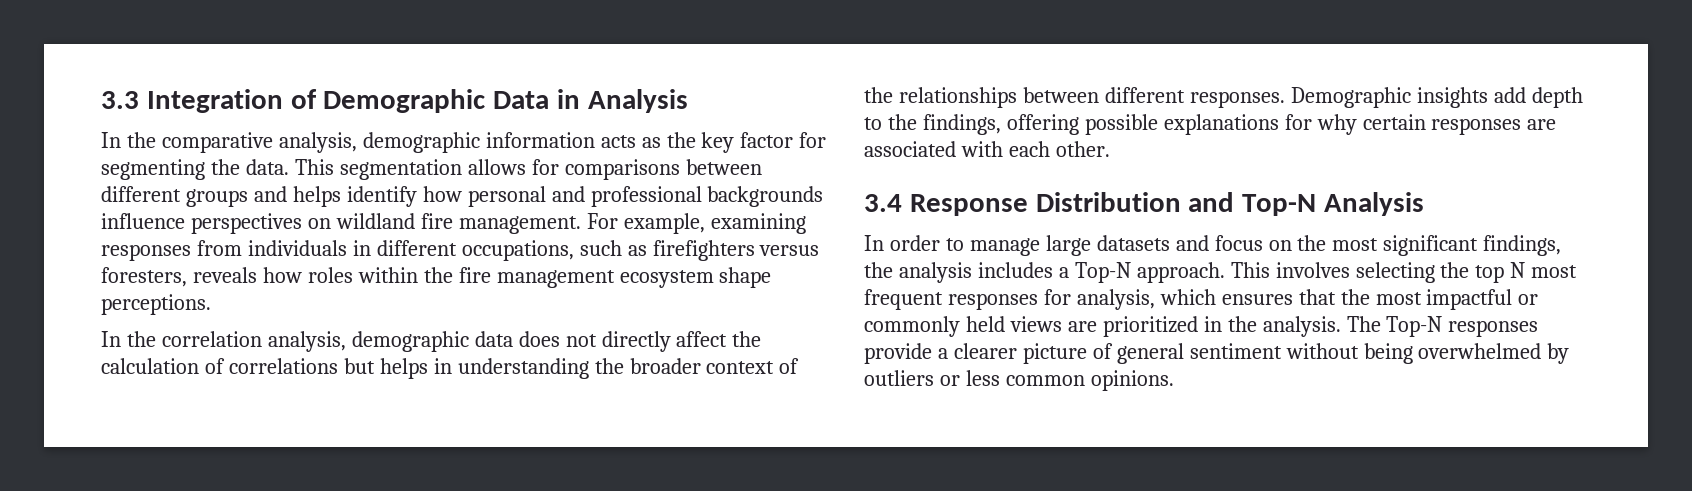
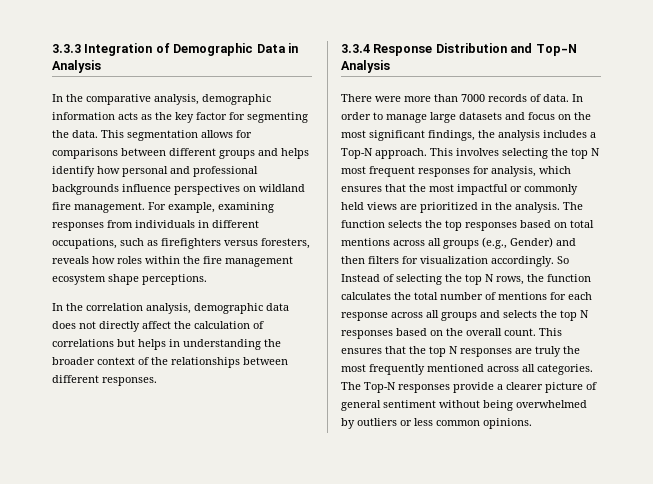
- 3.3 Integration of Demographic Data in Analysis
+ 3.3.3 Integration of Demographic Data in Analysis
- In the correlation analysis, demographic data does not directly affect the calculation of correlations but helps in understanding the broader context of the relationships between different responses. Demographic insights add depth to the findings, offering possible explanations for why certain responses are associated with each other.
- 3.4 Response Distribution and Top-N Analysis
+ In the correlation analysis, demographic data does not directly affect the calculation of correlations but helps in understanding the broader context of the relationships between different responses.
+ 3.3.4 Response Distribution and Top-N Analysis
+ There were more than 7000 records of data.
- The Top-N responses provide a clearer picture of general sentiment without being overwhelmed by outliers or less common opinions.
+ The function selects the top responses based on total mentions across all groups (e.g., Gender) and then filters for visualization accordingly. So Instead of selecting the top N rows, the function calculates the total number of mentions for each response across all groups and selects the top N responses based on the overall count. This ensures that the top N responses are truly the most frequently mentioned across all categories. The Top-N responses provide a clearer picture of general sentiment without being overwhelmed by outliers or less common opinions.

